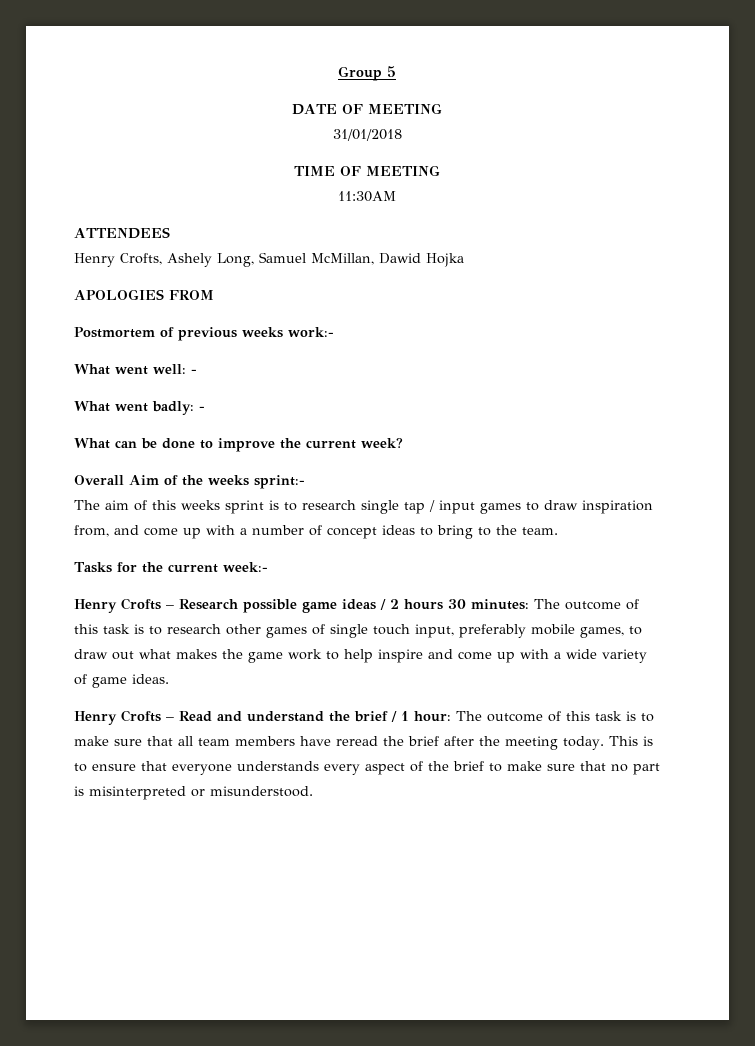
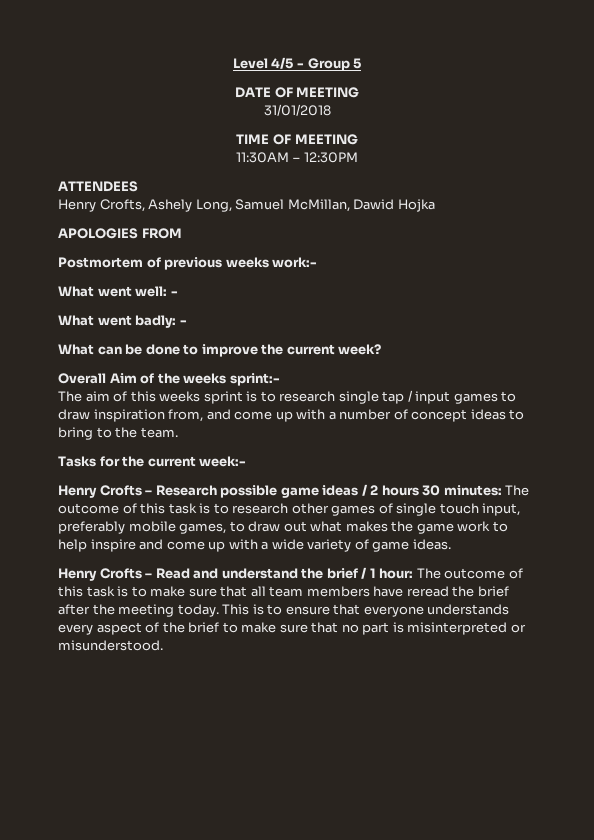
- Group 5
+ Level 4/5 - Group 5
- 11:30AM
+ 11:30AM – 12:30PM

